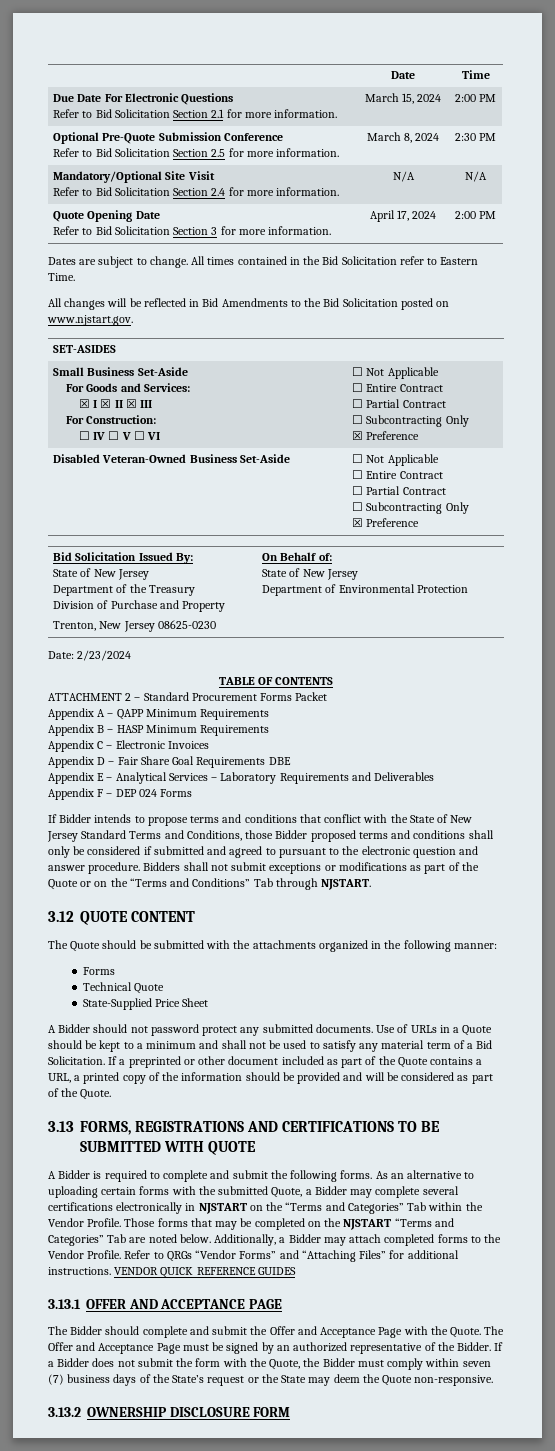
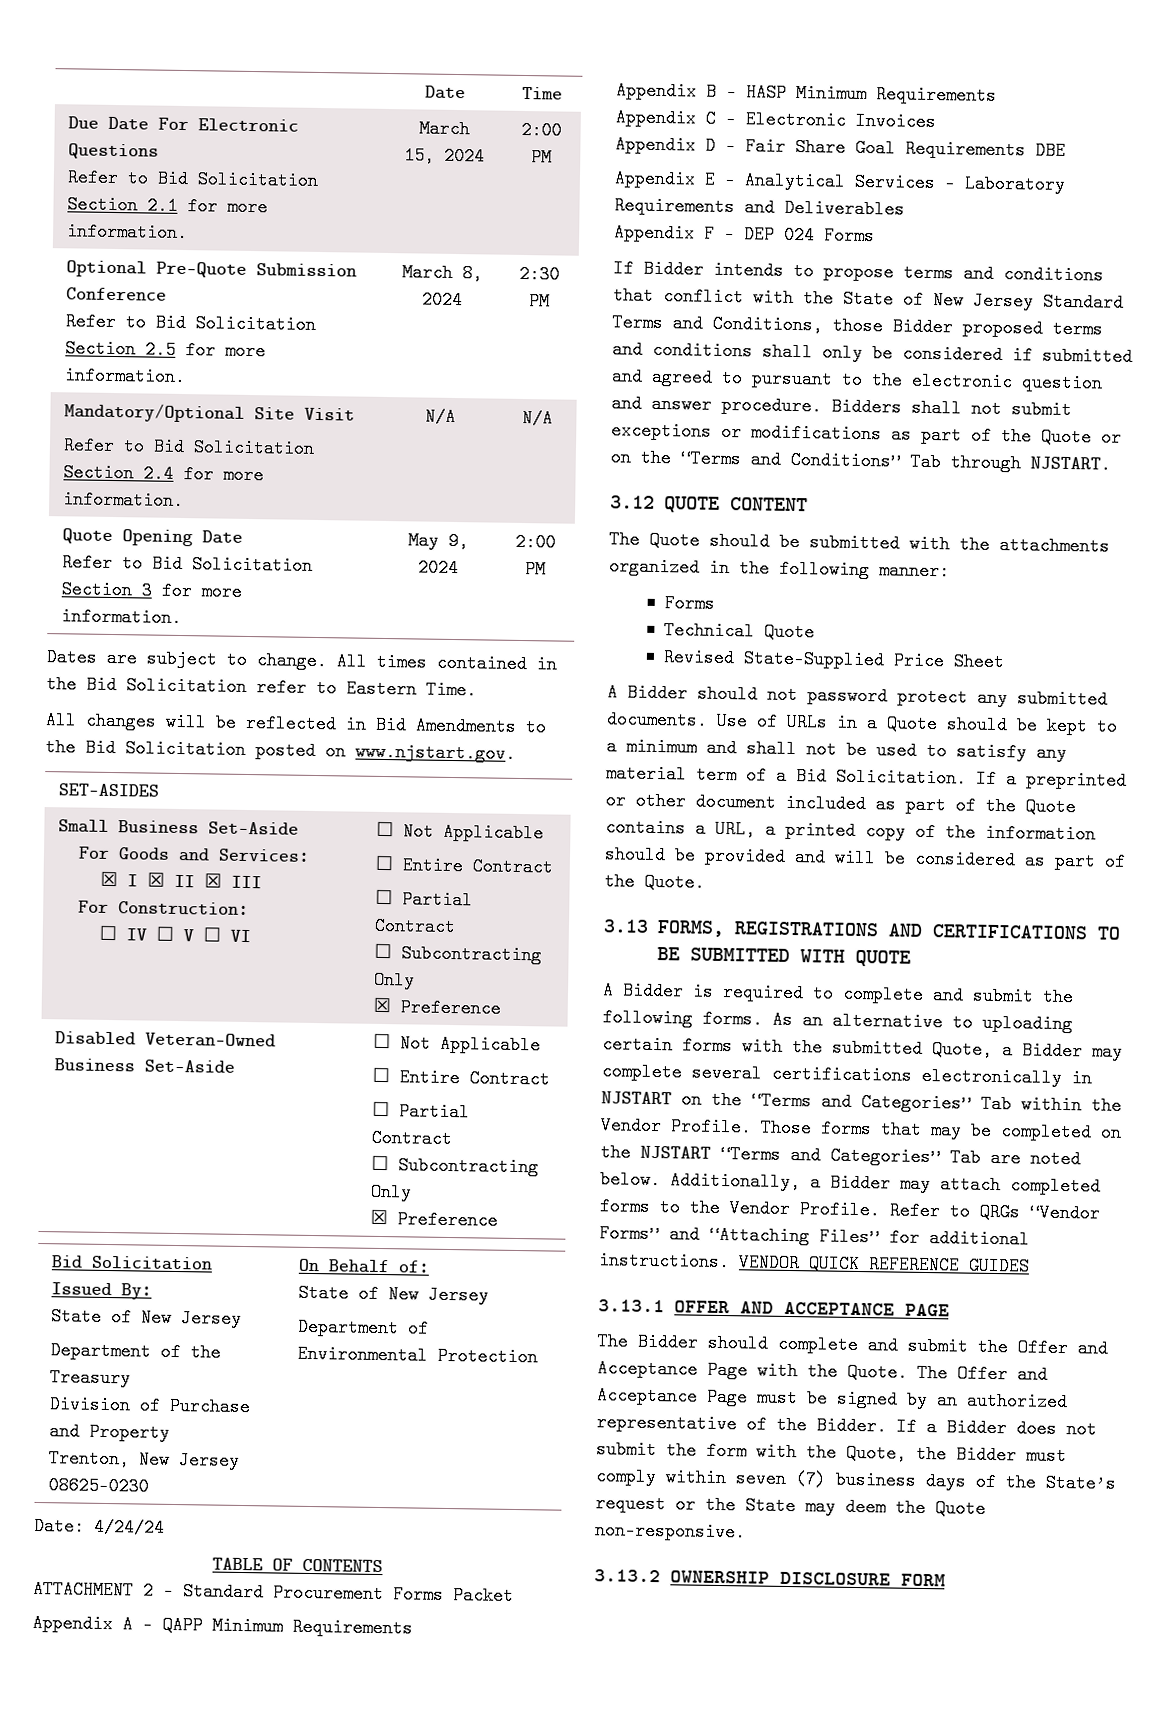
  Quote Opening Date
- Refer to Bid Solicitation Section 3 for more information. | April 17, 2024 | 2:00 PM
+ Refer to Bid Solicitation Section 3 for more information. | May 9, 2024 | 2:00 PM
- Date: 2/23/2024
+ Date: 4/24/24
- State-Supplied Price Sheet
+ Revised State-Supplied Price Sheet

